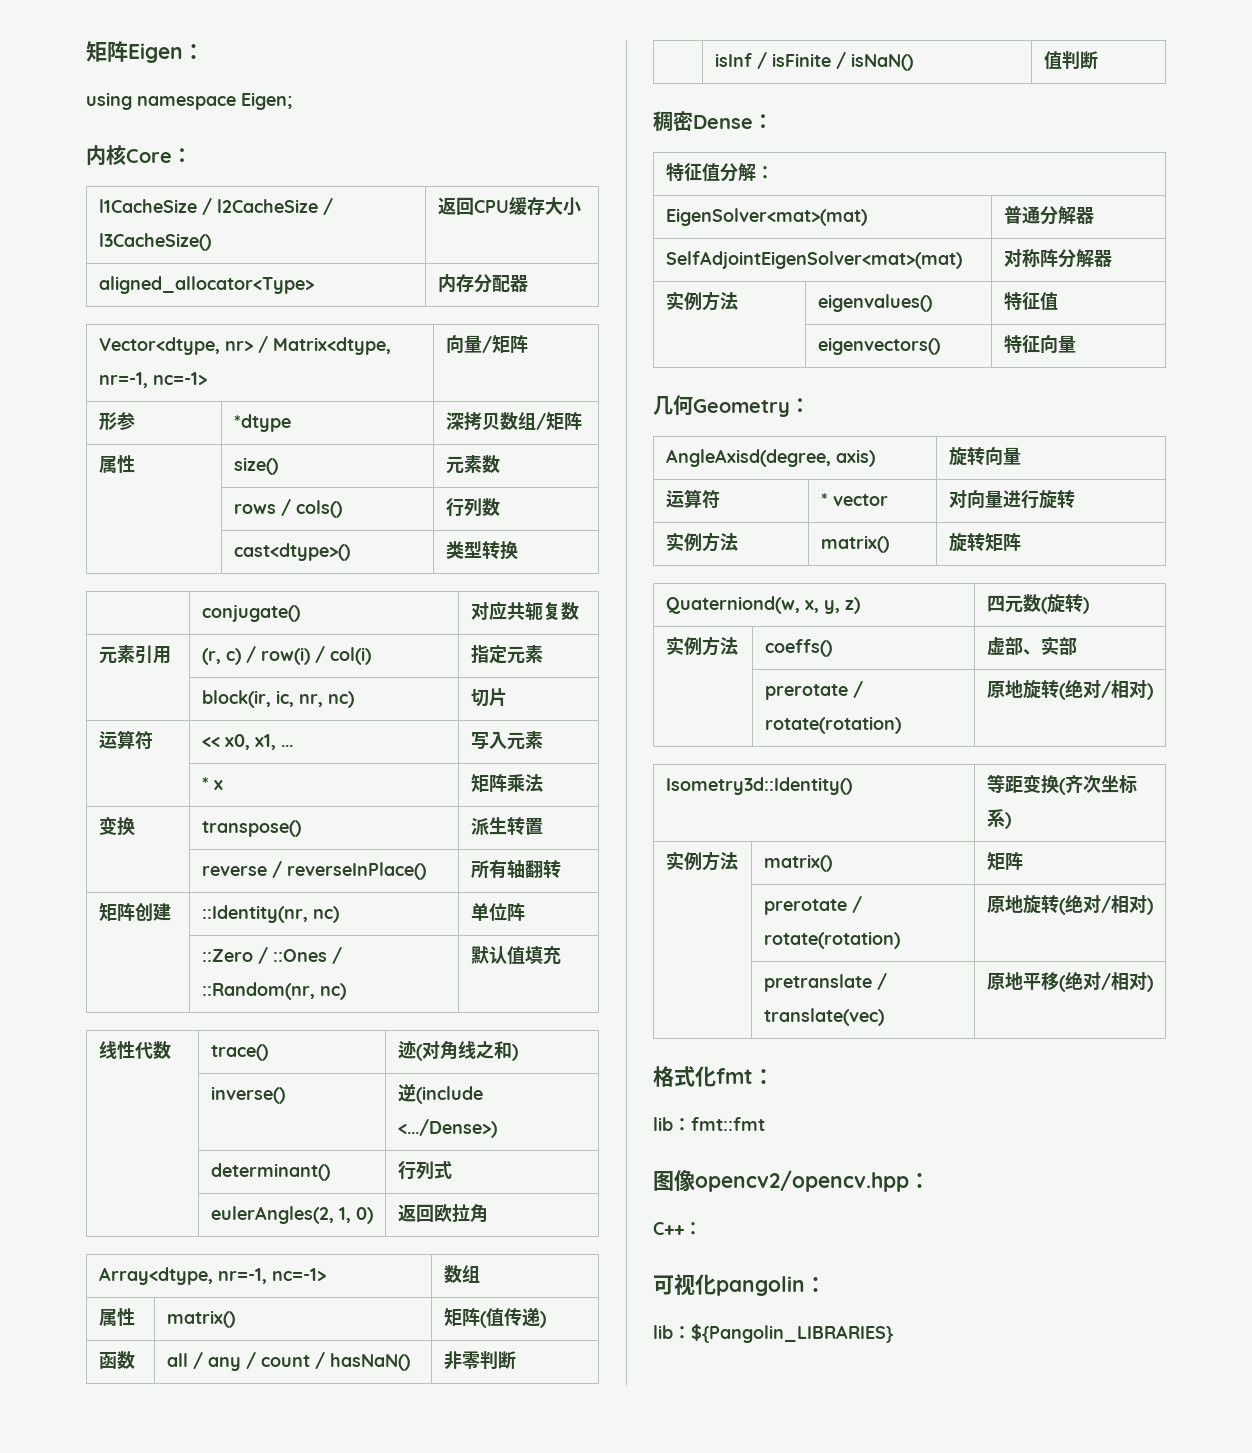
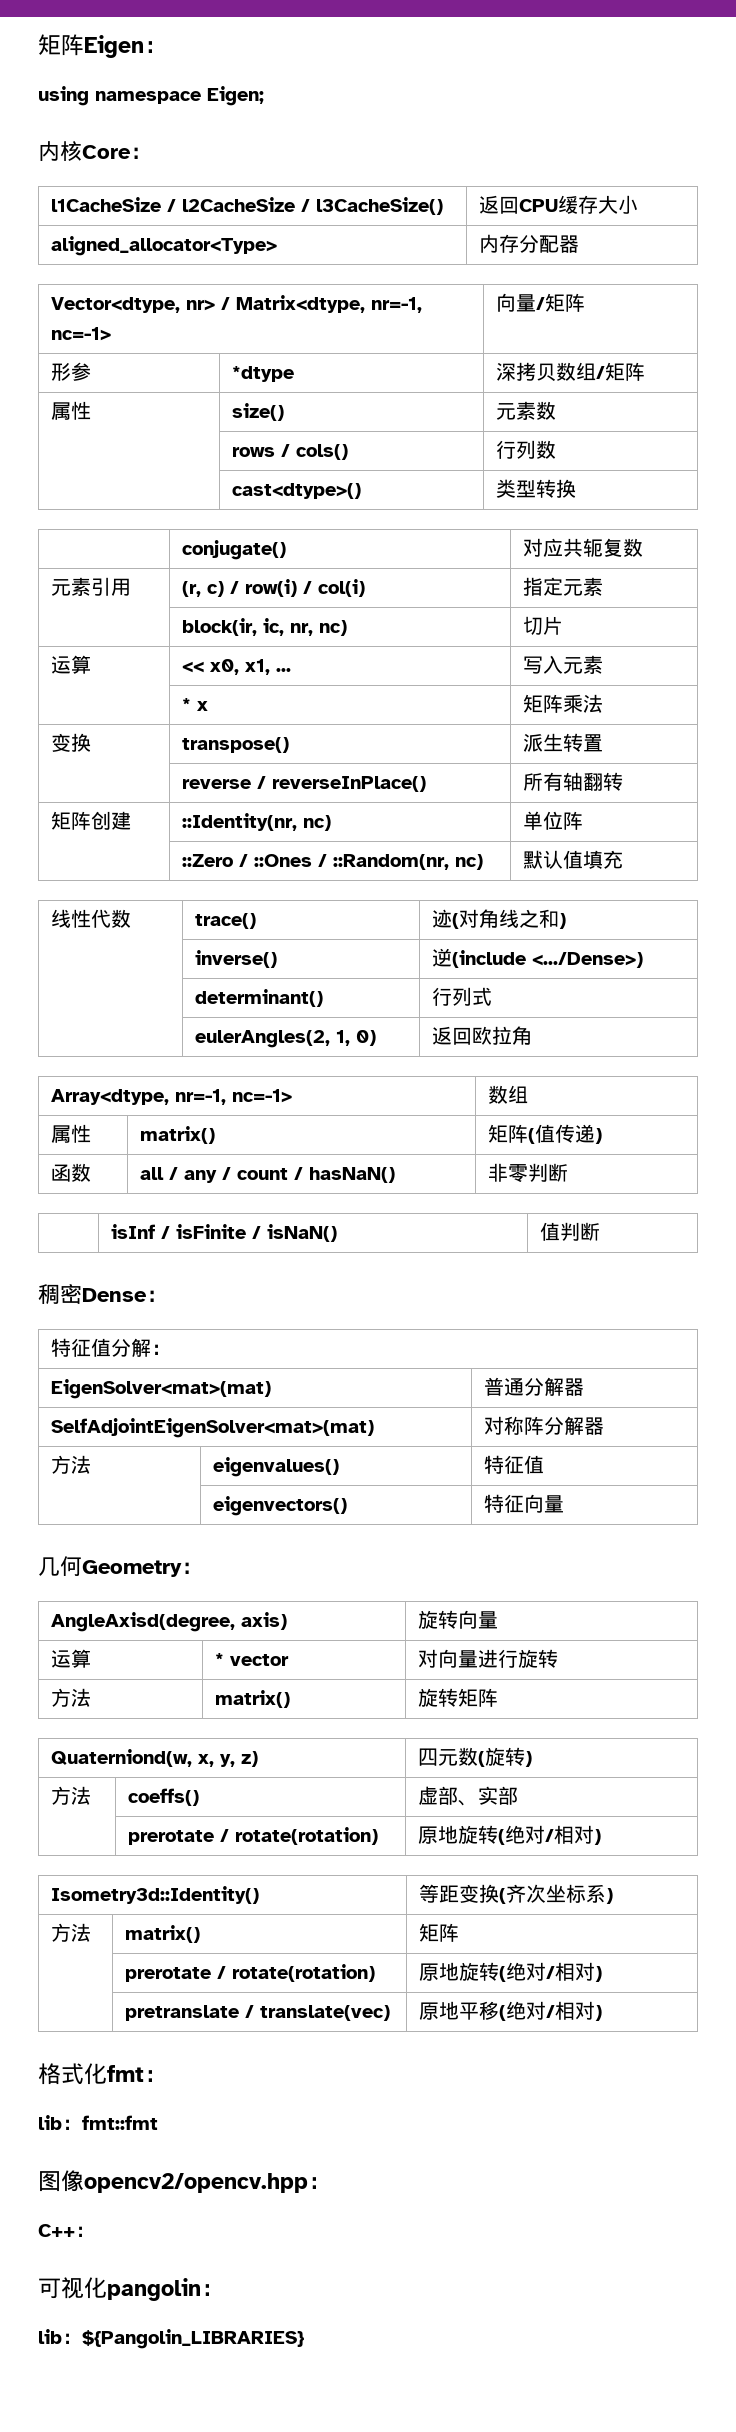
- 运算符 | << x0, x1, ... | 写入元素
+ 运算 | << x0, x1, ... | 写入元素
- 实例方法 | eigenvalues() | 特征值
+ 方法 | eigenvalues() | 特征值
- 运算符 | * vector | 对向量进行旋转
+ 运算 | * vector | 对向量进行旋转
- 实例方法 | matrix() | 旋转矩阵
+ 方法 | matrix() | 旋转矩阵
- 实例方法 | coeffs() | 虚部、实部
+ 方法 | coeffs() | 虚部、实部
- 实例方法 | matrix() | 矩阵
+ 方法 | matrix() | 矩阵

